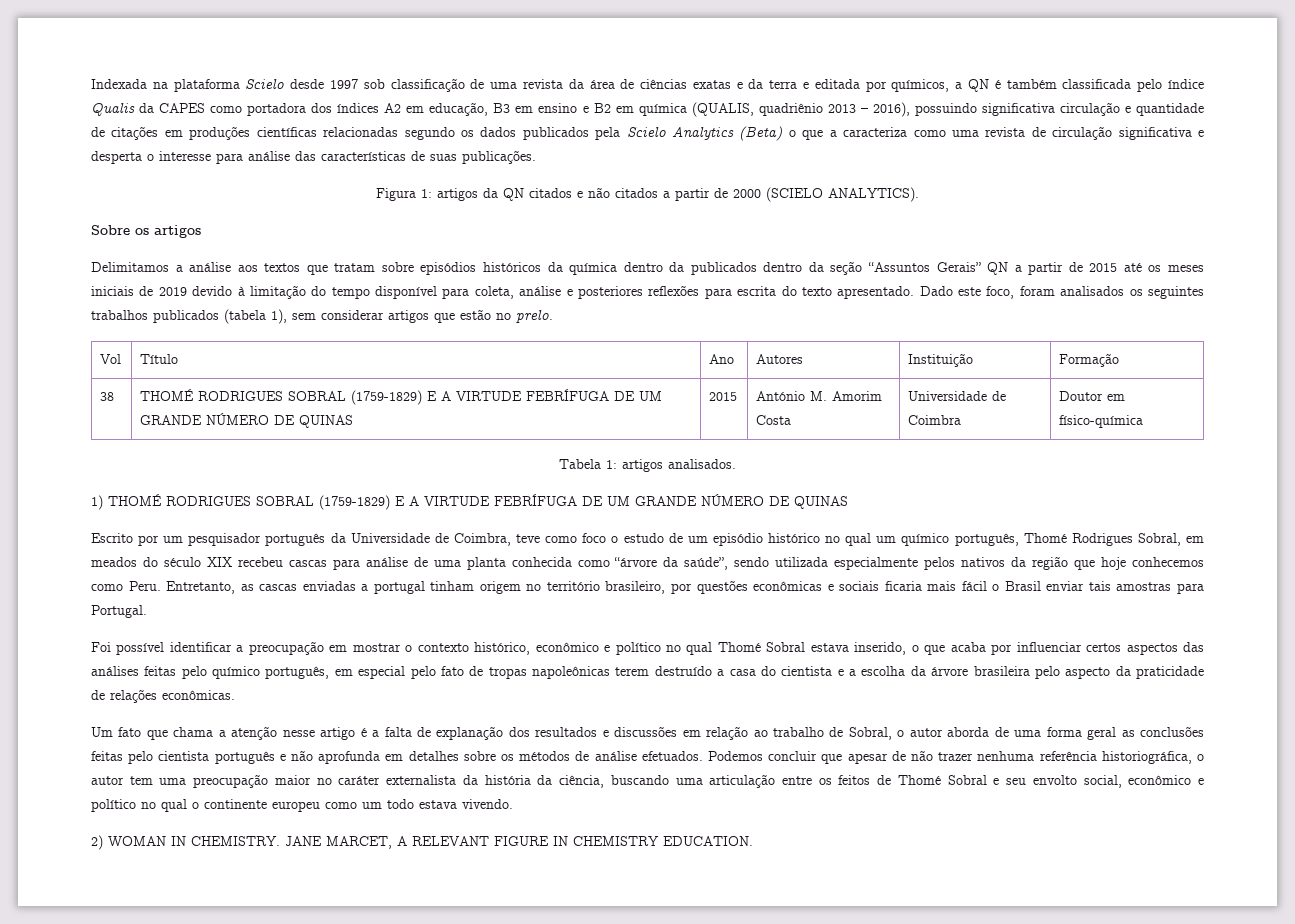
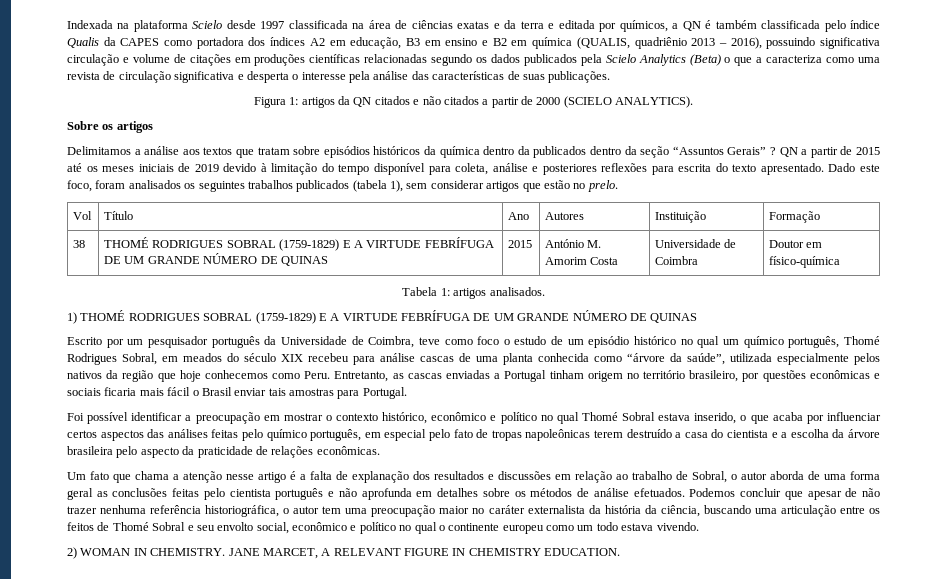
- Indexada na plataforma Scielo desde 1997 sob classificação de uma revista da área de ciências exatas e da terra e editada por químicos, a QN é também classificada pelo índice Qualis da CAPES como portadora dos índices A2 em educação, B3 em ensino e B2 em química (QUALIS, quadriênio 2013 – 2016), possuindo significativa circulação e quantidade de citações em produções científicas relacionadas segundo os dados publicados pela Scielo Analytics (Beta) o que a caracteriza como uma revista de circulação significativa e desperta o interesse para análise das características de suas publicações.
+ Indexada na plataforma Scielo desde 1997 classificada na área de ciências exatas e da terra e editada por químicos, a QN é também classificada pelo índice Qualis da CAPES como portadora dos índices A2 em educação, B3 em ensino e B2 em química (QUALIS, quadriênio 2013 – 2016), possuindo significativa circulação e volume de citações em produções científicas relacionadas segundo os dados publicados pela Scielo Analytics (Beta) o que a caracteriza como uma revista de circulação significativa e desperta o interesse pela análise das características de suas publicações.
- Delimitamos a análise aos textos que tratam sobre episódios históricos da química dentro da publicados dentro da seção “Assuntos Gerais” QN a partir de 2015 até os meses iniciais de 2019 devido à limitação do tempo disponível para coleta, análise e posteriores reflexões para escrita do texto apresentado.
+ Delimitamos a análise aos textos que tratam sobre episódios históricos da química dentro da publicados dentro da seção “Assuntos Gerais” ? QN a partir de 2015 até os meses iniciais de 2019 devido à limitação do tempo disponível para coleta, análise e posteriores reflexões para escrita do texto apresentado.
- Escrito por um pesquisador português da Universidade de Coimbra, teve como foco o estudo de um episódio histórico no qual um químico português, Thomé Rodrigues Sobral, em meados do século XIX recebeu cascas para análise de uma planta conhecida como “árvore da saúde”, sendo utilizada especialmente pelos nativos da região que hoje conhecemos como Peru.
+ Escrito por um pesquisador português da Universidade de Coimbra, teve como foco o estudo de um episódio histórico no qual um químico português, Thomé Rodrigues Sobral, em meados do século XIX recebeu para análise cascas de uma planta conhecida como “árvore da saúde”, utilizada especialmente pelos nativos da região que hoje conhecemos como Peru.
- Entretanto, as cascas enviadas a portugal tinham origem no território brasileiro, por questões econômicas e sociais ficaria mais fácil o Brasil enviar tais amostras para Portugal.
+ Entretanto, as cascas enviadas a Portugal tinham origem no território brasileiro, por questões econômicas e sociais ficaria mais fácil o Brasil enviar tais amostras para Portugal.

